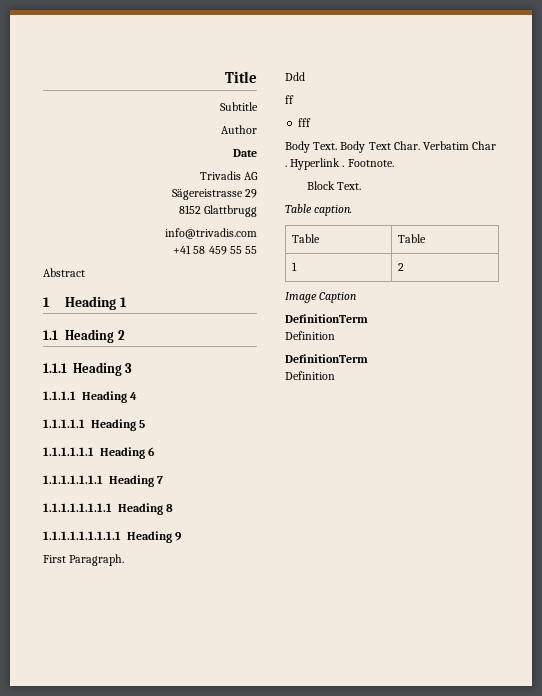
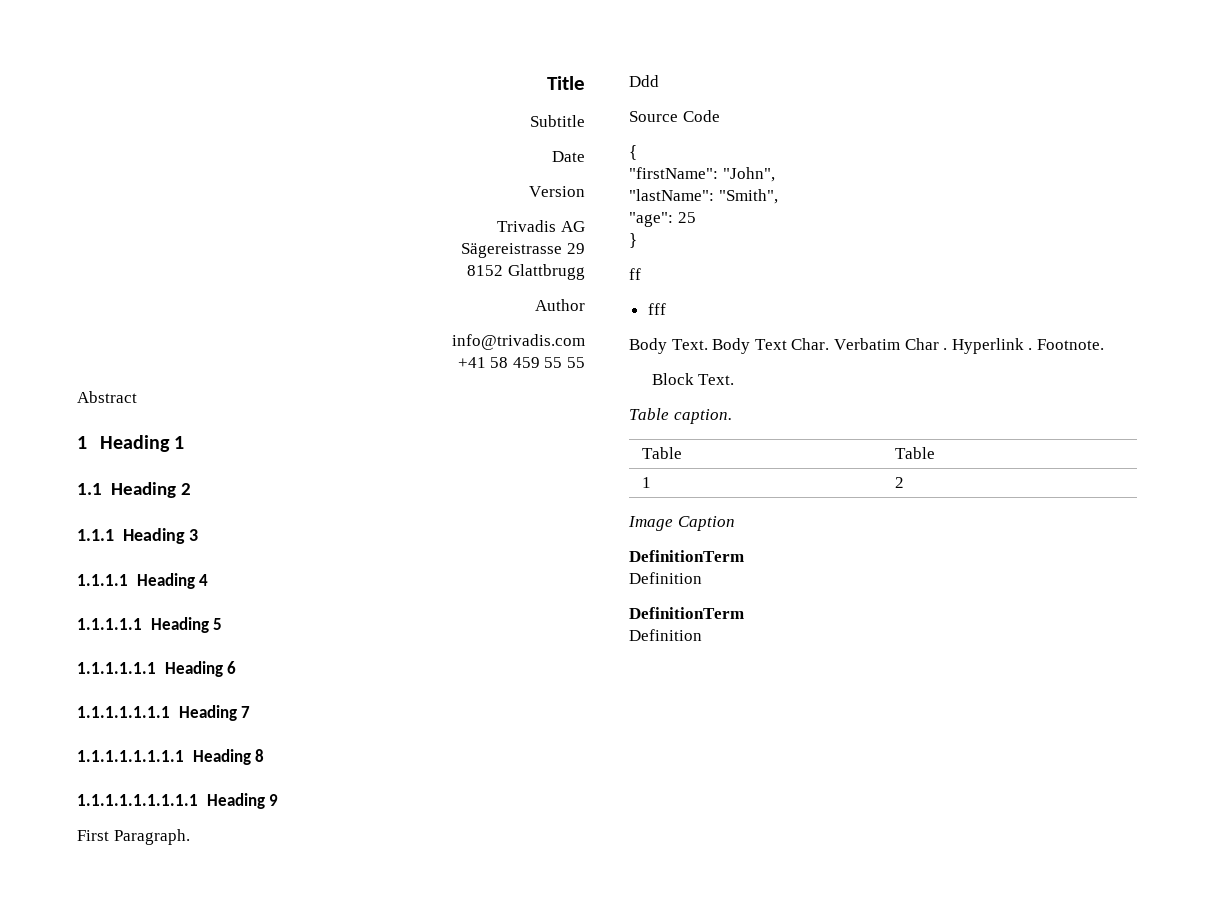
- Author
  Date
+ Version
+ Author
+ Source Code
+ {
+ "firstName": "John",
+ "lastName": "Smith",
+ "age": 25
+ }

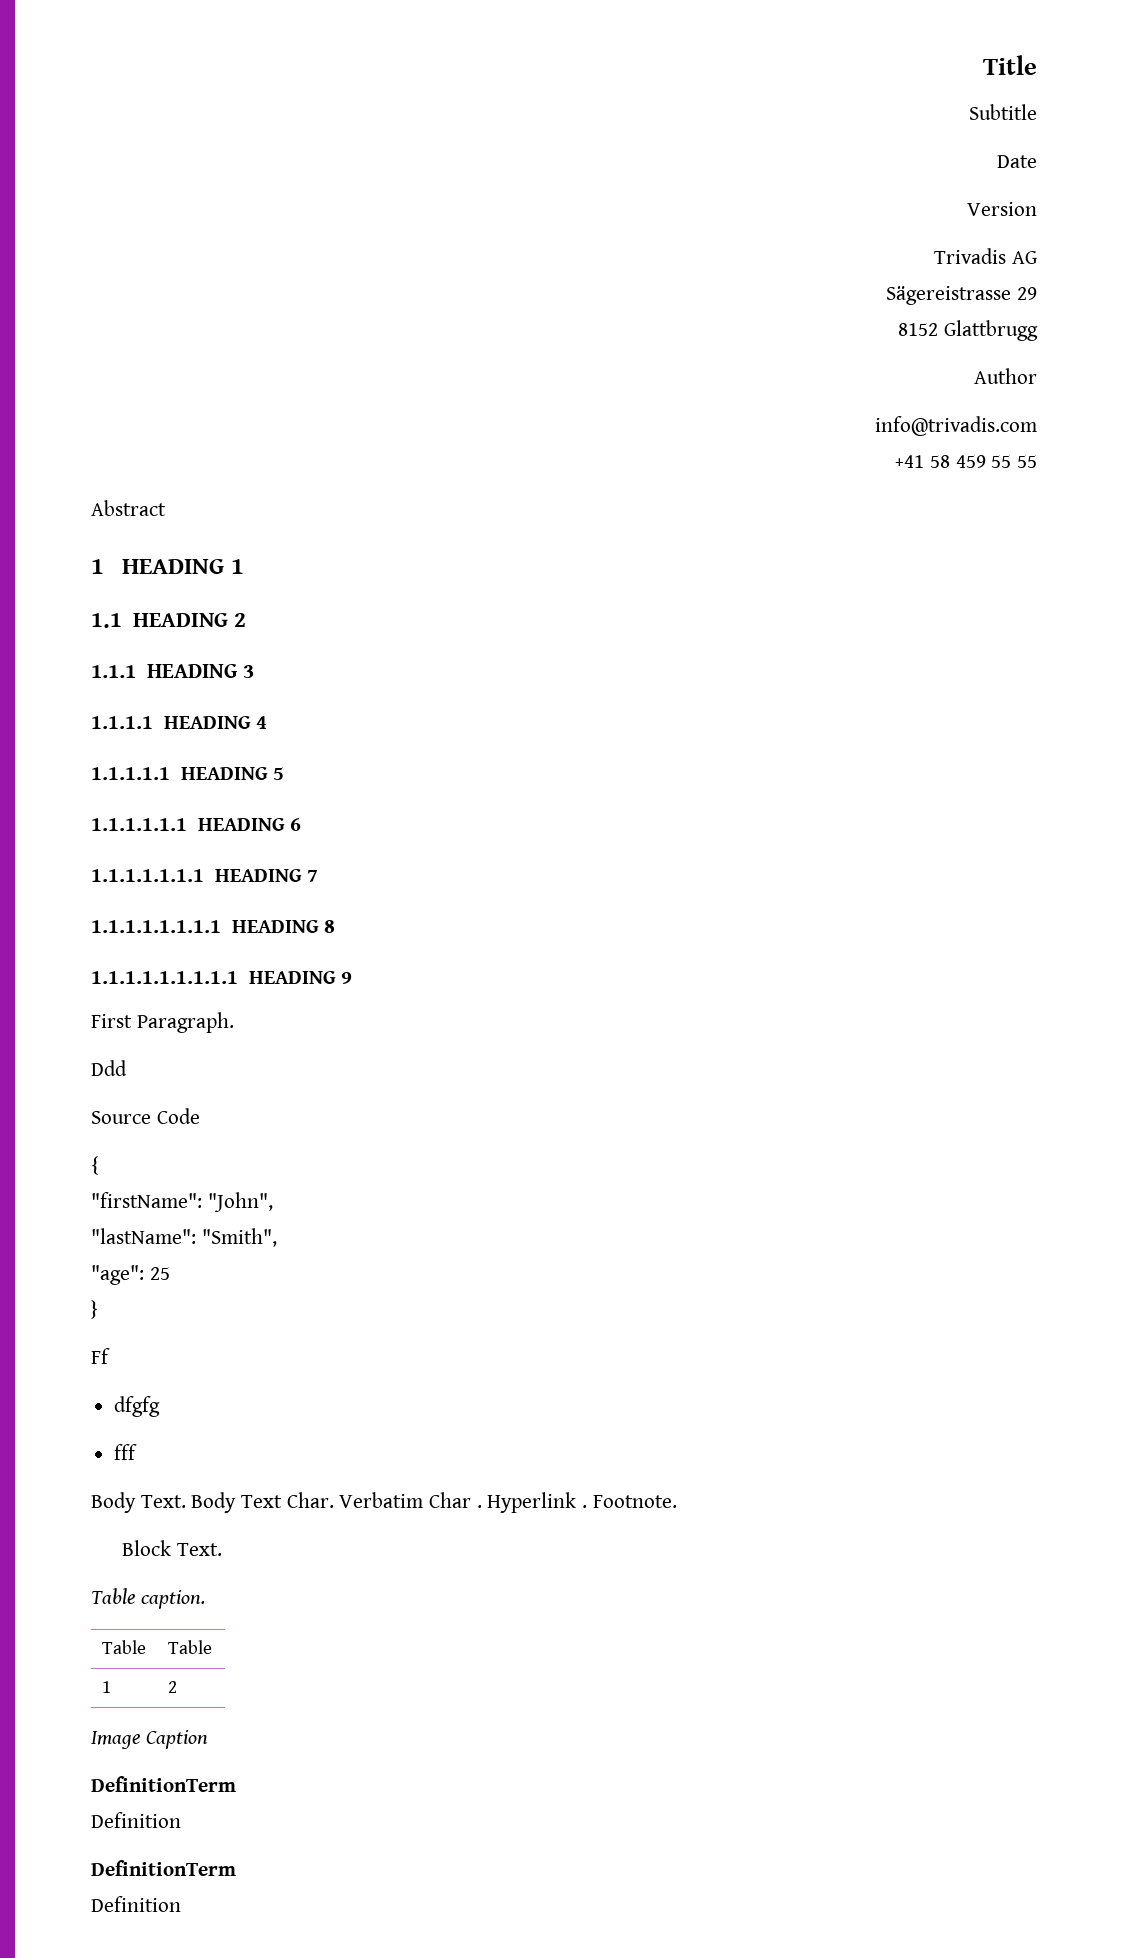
- 1 Heading 1
+ 1 HEADING 1
- 1.1 Heading 2
+ 1.1 HEADING 2
- 1.1.1 Heading 3
+ 1.1.1 HEADING 3
- 1.1.1.1 Heading 4
+ 1.1.1.1 HEADING 4
- 1.1.1.1.1 Heading 5
+ 1.1.1.1.1 HEADING 5
- 1.1.1.1.1.1 Heading 6
+ 1.1.1.1.1.1 HEADING 6
- 1.1.1.1.1.1.1 Heading 7
+ 1.1.1.1.1.1.1 HEADING 7
- 1.1.1.1.1.1.1.1 Heading 8
+ 1.1.1.1.1.1.1.1 HEADING 8
- 1.1.1.1.1.1.1.1.1 Heading 9
+ 1.1.1.1.1.1.1.1.1 HEADING 9
- ff
+ Ff
+ dfgfg

